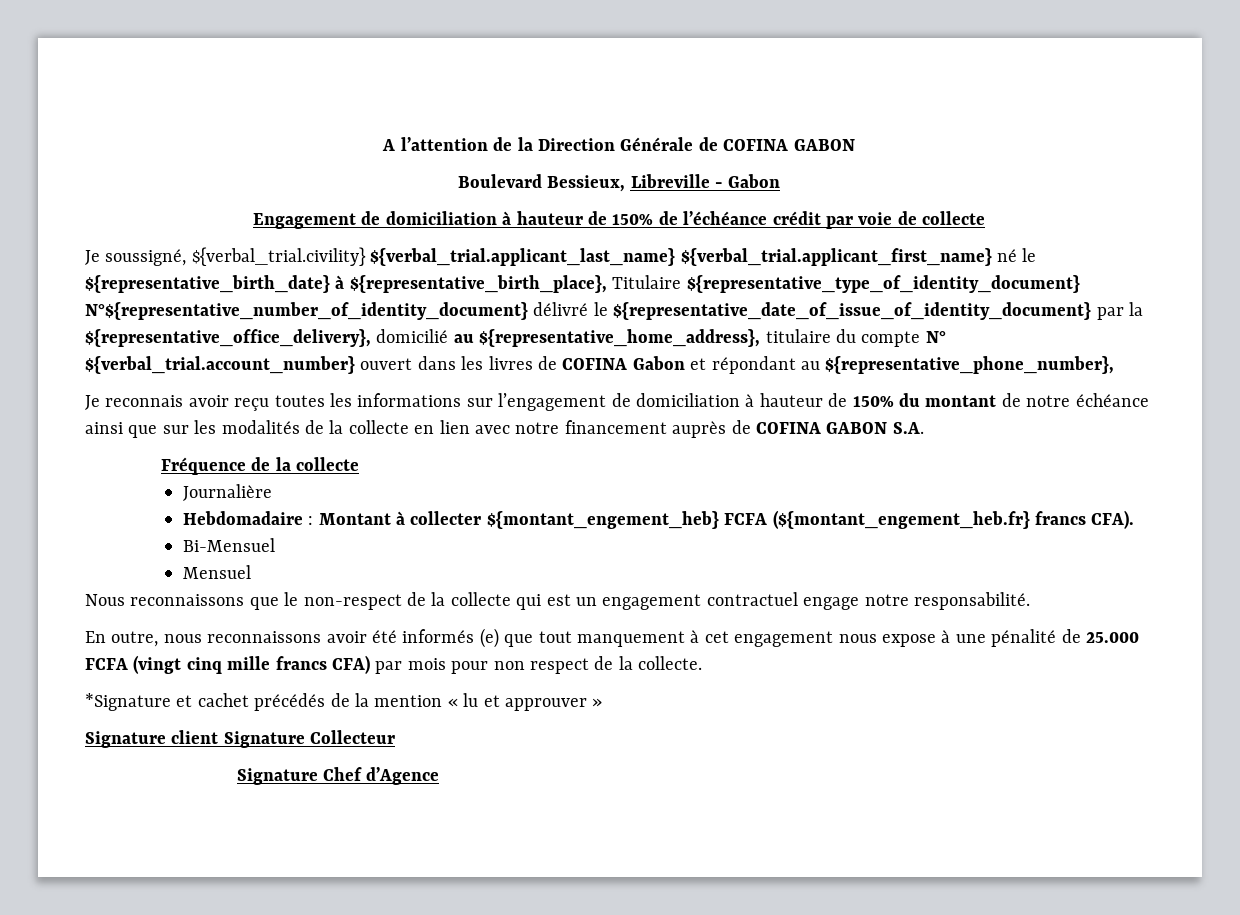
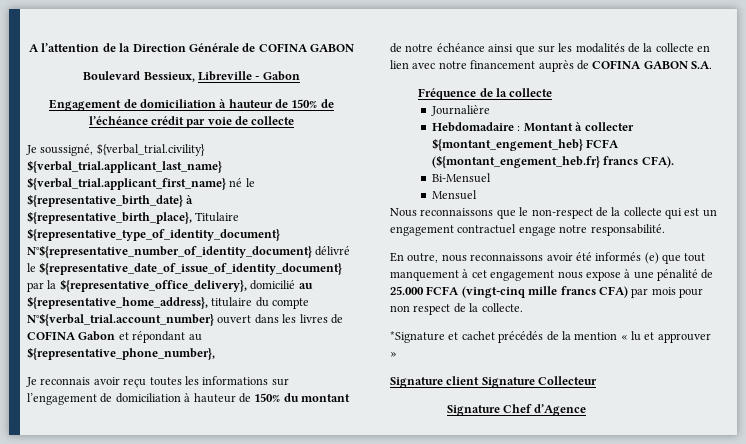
- Je soussigné, ${verbal_trial.civility} ${verbal_trial.applicant_last_name} ${verbal_trial.applicant_first_name} né le ${representative_birth_date} à ${representative_birth_place}, Titulaire ${representative_type_of_identity_document} N°${representative_number_of_identity_document} délivré le ${representative_date_of_issue_of_identity_document} par la ${representative_office_delivery}, domicilié au ${representative_home_address}, titulaire du compte N° ${verbal_trial.account_number} ouvert dans les livres de COFINA Gabon et répondant au ${representative_phone_number},
+ Je soussigné, ${verbal_trial.civility} ${verbal_trial.applicant_last_name} ${verbal_trial.applicant_first_name} né le ${representative_birth_date} à ${representative_birth_place}, Titulaire ${representative_type_of_identity_document} N°${representative_number_of_identity_document} délivré le ${representative_date_of_issue_of_identity_document} par la ${representative_office_delivery}, domicilié au ${representative_home_address}, titulaire du compte N°${verbal_trial.account_number} ouvert dans les livres de COFINA Gabon et répondant au ${representative_phone_number},
- En outre, nous reconnaissons avoir été informés (e) que tout manquement à cet engagement nous expose à une pénalité de 25.000 FCFA (vingt cinq mille francs CFA) par mois pour non respect de la collecte.
+ En outre, nous reconnaissons avoir été informés (e) que tout manquement à cet engagement nous expose à une pénalité de 25.000 FCFA (vingt-cinq mille francs CFA) par mois pour non respect de la collecte.

